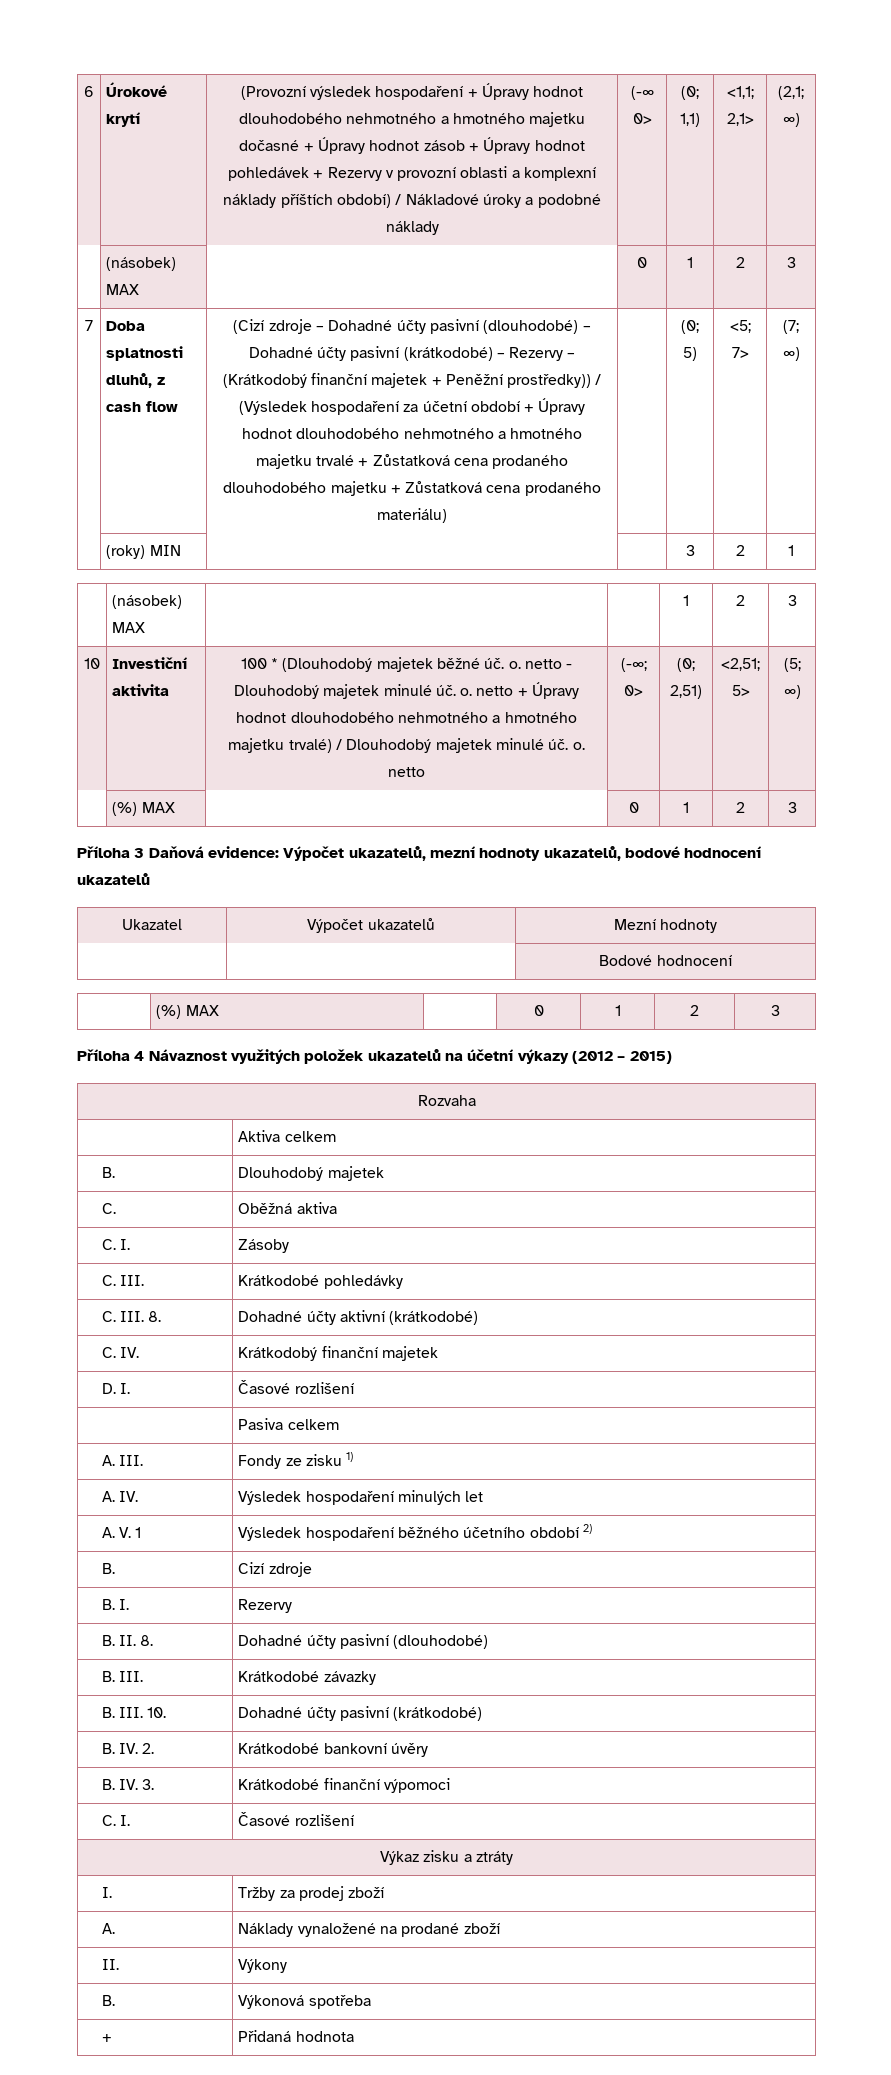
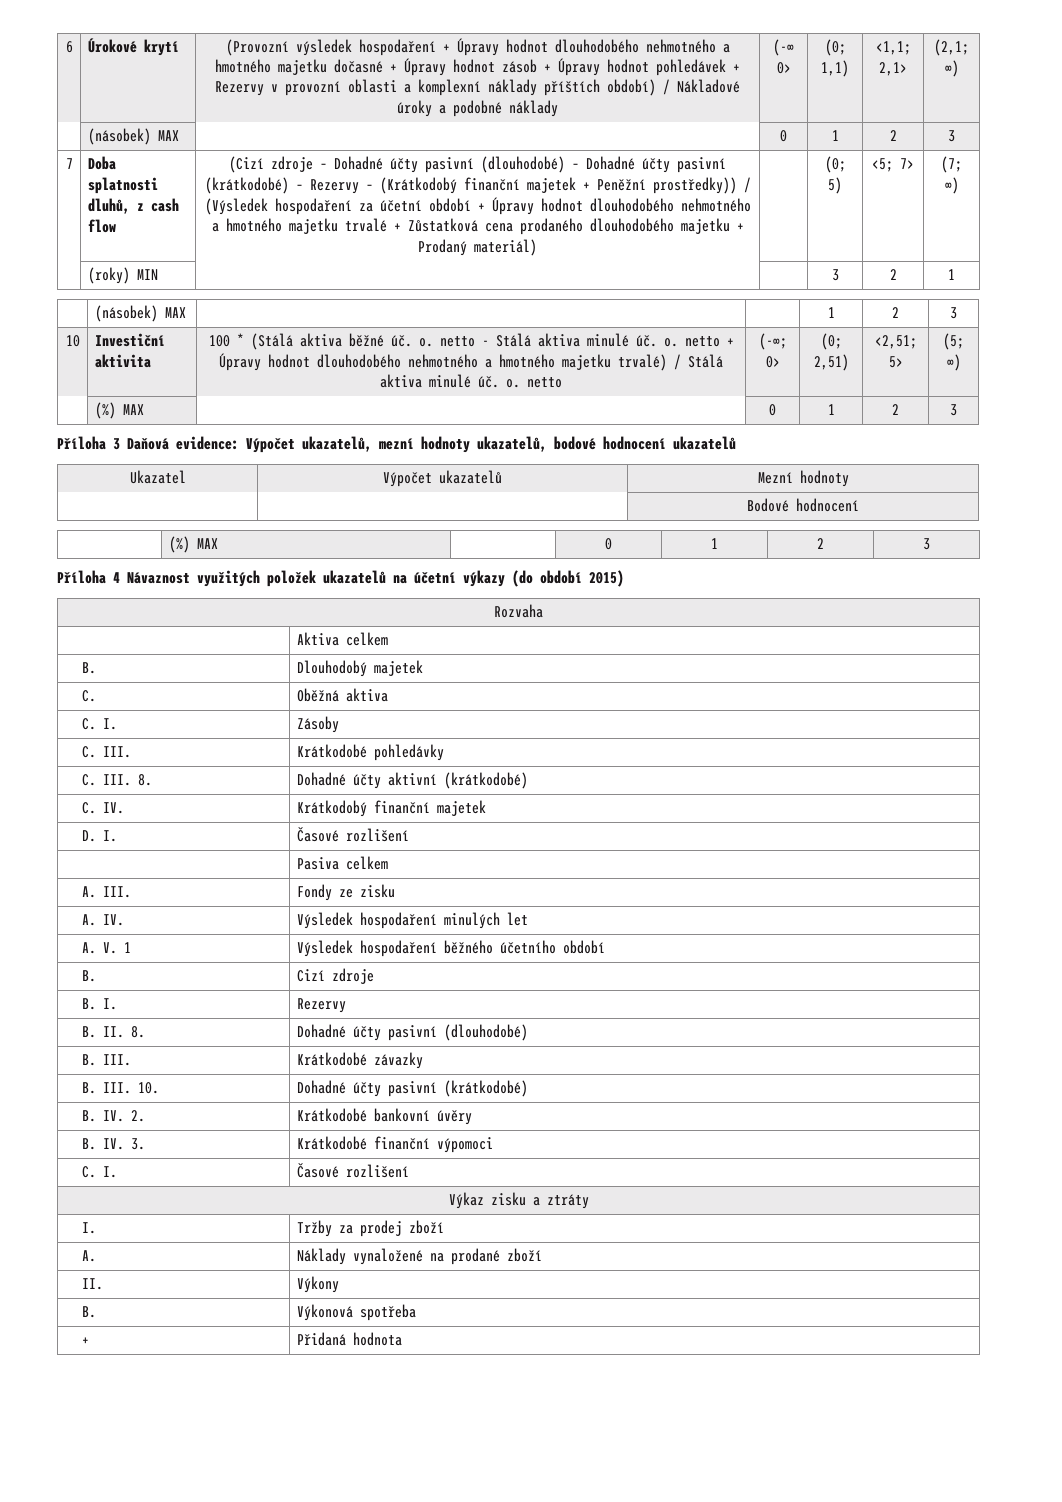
- (Cizí zdroje – Dohadné účty pasivní (dlouhodobé) – Dohadné účty pasivní (krátkodobé) – Rezervy – (Krátkodobý finanční majetek + Peněžní prostředky)) / (Výsledek hospodaření za účetní období + Úpravy hodnot dlouhodobého nehmotného a hmotného majetku trvalé + Zůstatková cena prodaného dlouhodobého majetku + Zůstatková cena prodaného materiálu)
+ (Cizí zdroje – Dohadné účty pasivní (dlouhodobé) – Dohadné účty pasivní (krátkodobé) – Rezervy – (Krátkodobý finanční majetek + Peněžní prostředky)) / (Výsledek hospodaření za účetní období + Úpravy hodnot dlouhodobého nehmotného a hmotného majetku trvalé + Zůstatková cena prodaného dlouhodobého majetku + Prodaný materiál)
- 100 * (Dlouhodobý majetek běžné úč. o. netto - Dlouhodobý majetek minulé úč. o. netto + Úpravy hodnot dlouhodobého nehmotného a hmotného majetku trvalé) / Dlouhodobý majetek minulé úč. o. netto
+ 100 * (Stálá aktiva běžné úč. o. netto - Stálá aktiva minulé úč. o. netto + Úpravy hodnot dlouhodobého nehmotného a hmotného majetku trvalé) / Stálá aktiva minulé úč. o. netto
- Příloha 4 Návaznost využitých položek ukazatelů na účetní výkazy (2012 – 2015)
+ Příloha 4 Návaznost využitých položek ukazatelů na účetní výkazy (do období 2015)
- A. III. | Fondy ze zisku 1)
+ A. III. | Fondy ze zisku
- A. V. 1 | Výsledek hospodaření běžného účetního období 2)
+ A. V. 1 | Výsledek hospodaření běžného účetního období

